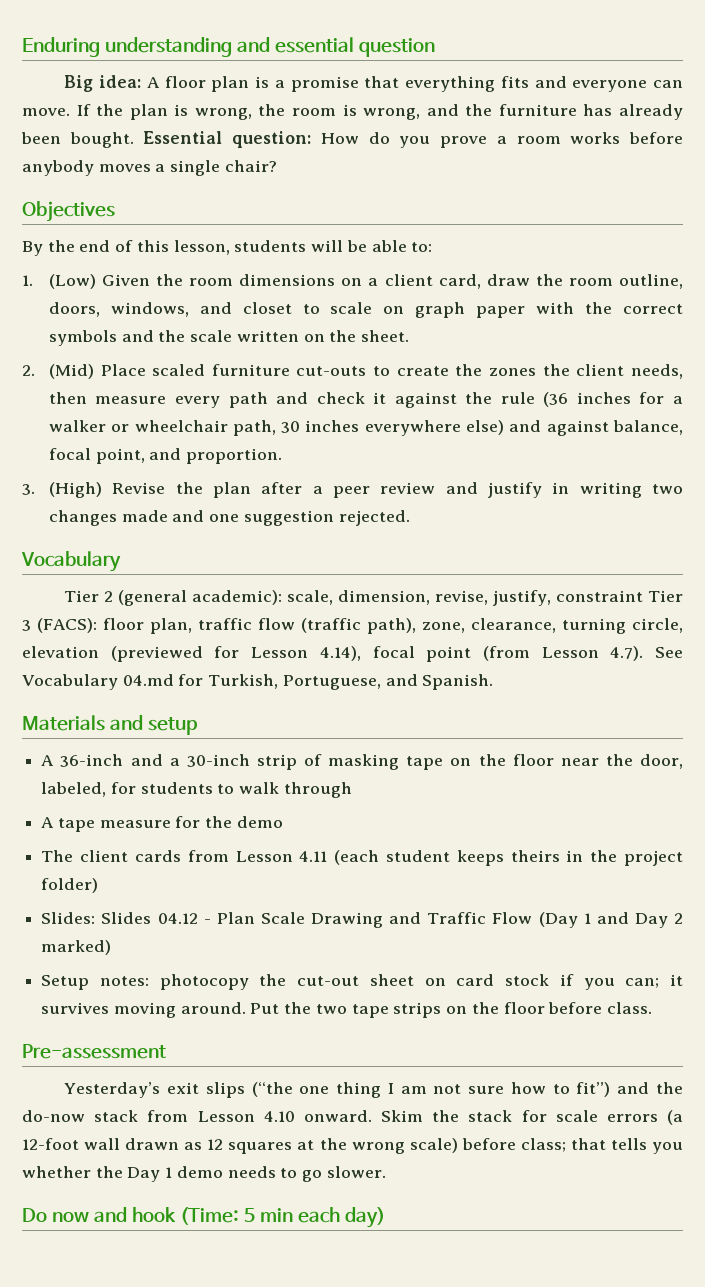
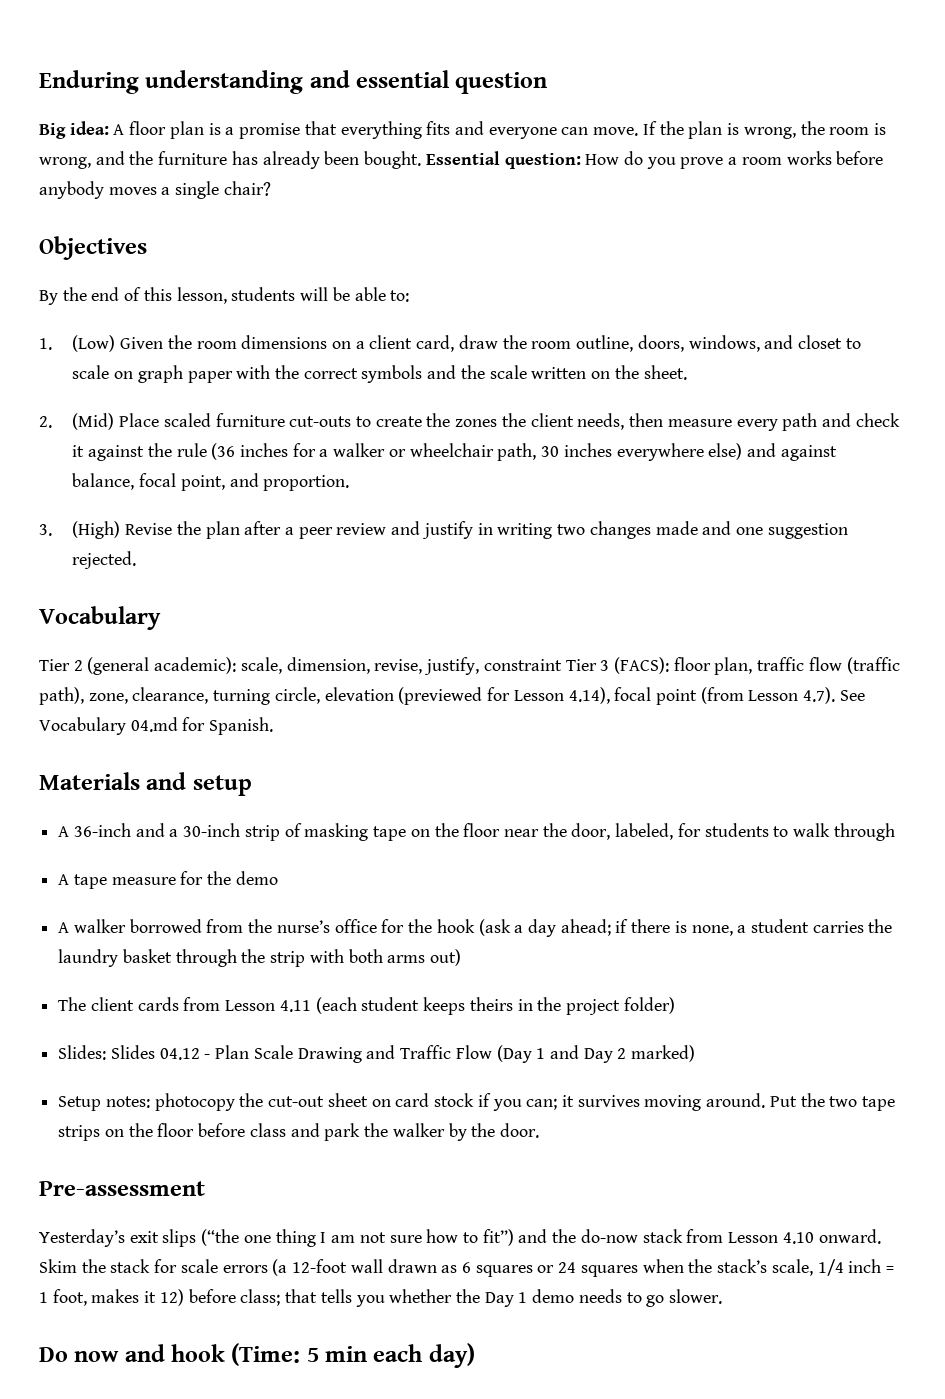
- Tier 2 (general academic): scale, dimension, revise, justify, constraint Tier 3 (FACS): floor plan, traffic flow (traffic path), zone, clearance, turning circle, elevation (previewed for Lesson 4.14), focal point (from Lesson 4.7). See Vocabulary 04.md for Turkish, Portuguese, and Spanish.
+ Tier 2 (general academic): scale, dimension, revise, justify, constraint Tier 3 (FACS): floor plan, traffic flow (traffic path), zone, clearance, turning circle, elevation (previewed for Lesson 4.14), focal point (from Lesson 4.7). See Vocabulary 04.md for Spanish.
+ A walker borrowed from the nurse’s office for the hook (ask a day ahead; if there is none, a student carries the laundry basket through the strip with both arms out)
- Put the two tape strips on the floor before class.
+ Put the two tape strips on the floor before class and park the walker by the door.
- Skim the stack for scale errors (a 12-foot wall drawn as 12 squares at the wrong scale) before class; that tells you whether the Day 1 demo needs to go slower.
+ Skim the stack for scale errors (a 12-foot wall drawn as 6 squares or 24 squares when the stack’s scale, 1/4 inch = 1 foot, makes it 12) before class; that tells you whether the Day 1 demo needs to go slower.

